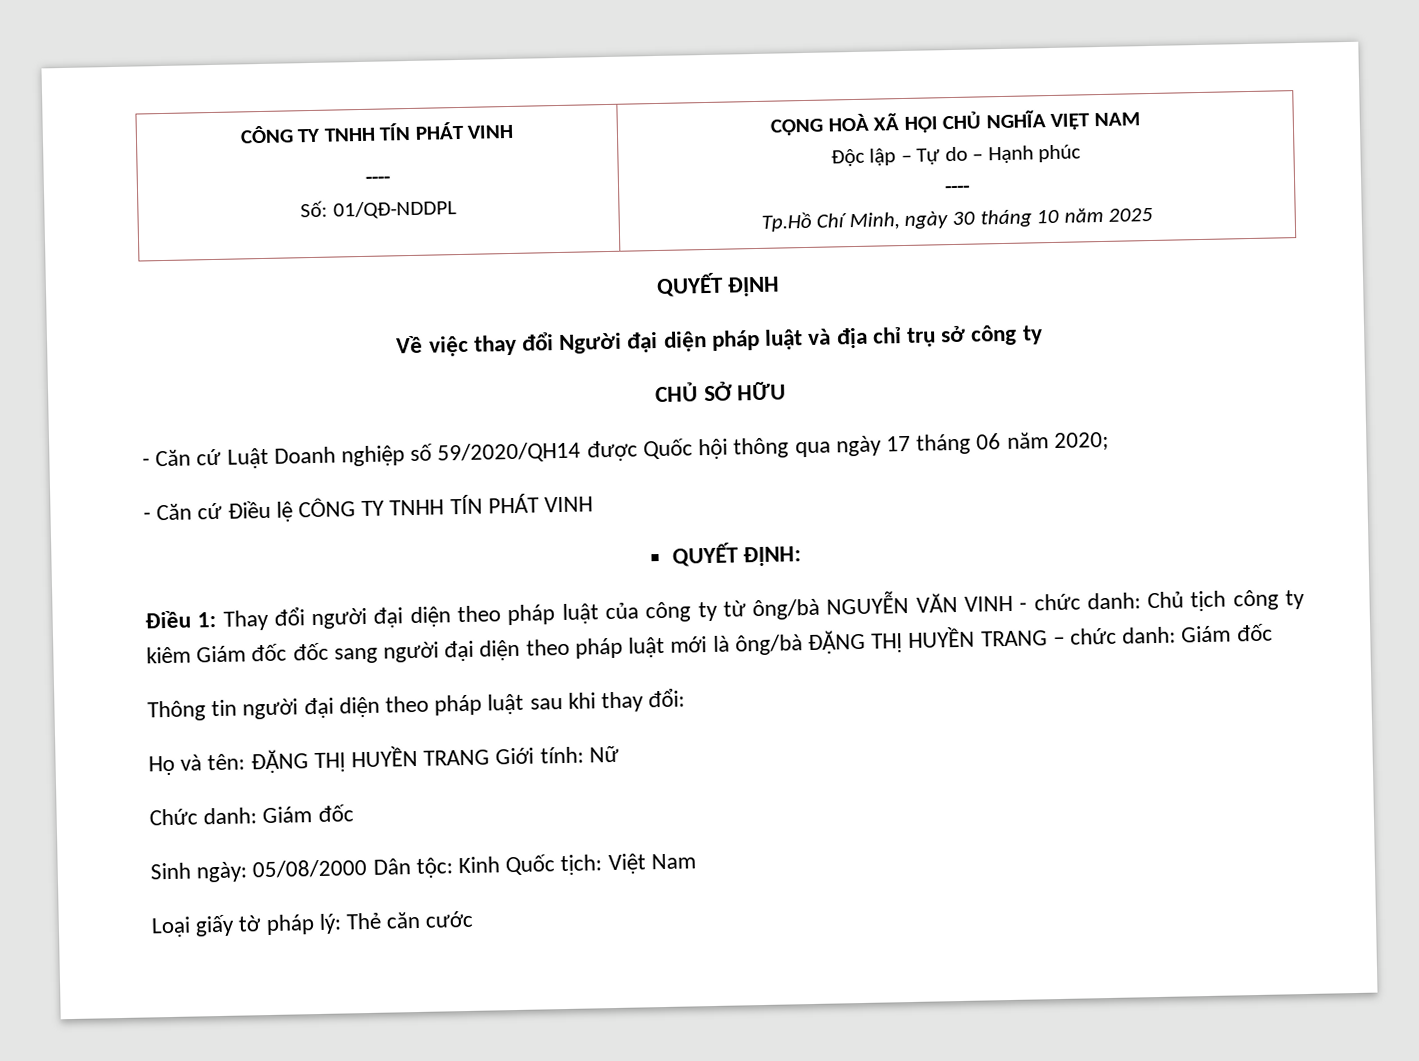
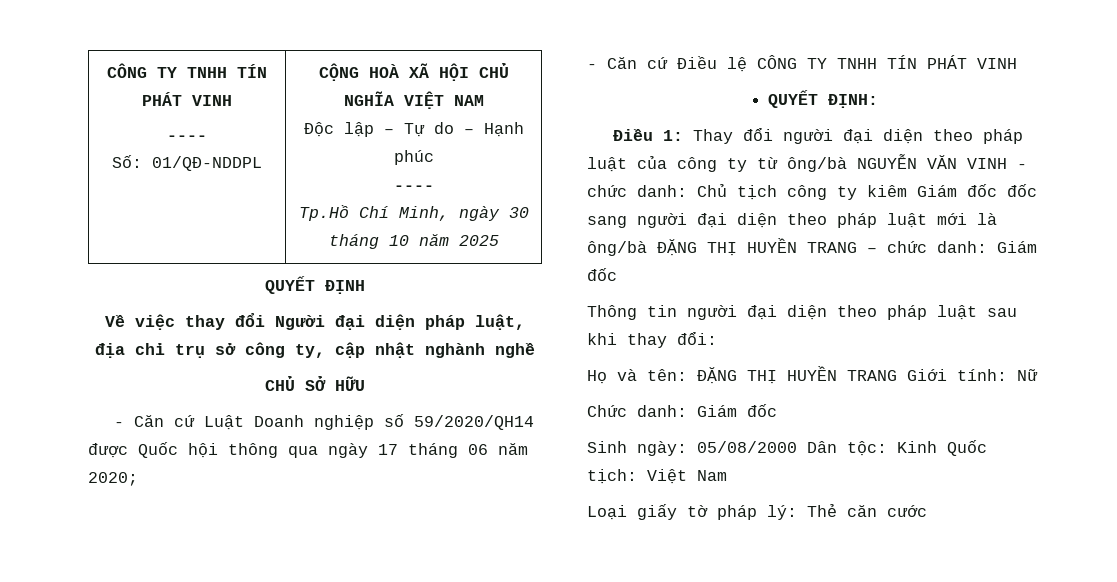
- Về việc thay đổi Người đại diện pháp luật và địa chỉ trụ sở công ty
+ Về việc thay đổi Người đại diện pháp luật, địa chỉ trụ sở công ty, cập nhật nghành nghề

